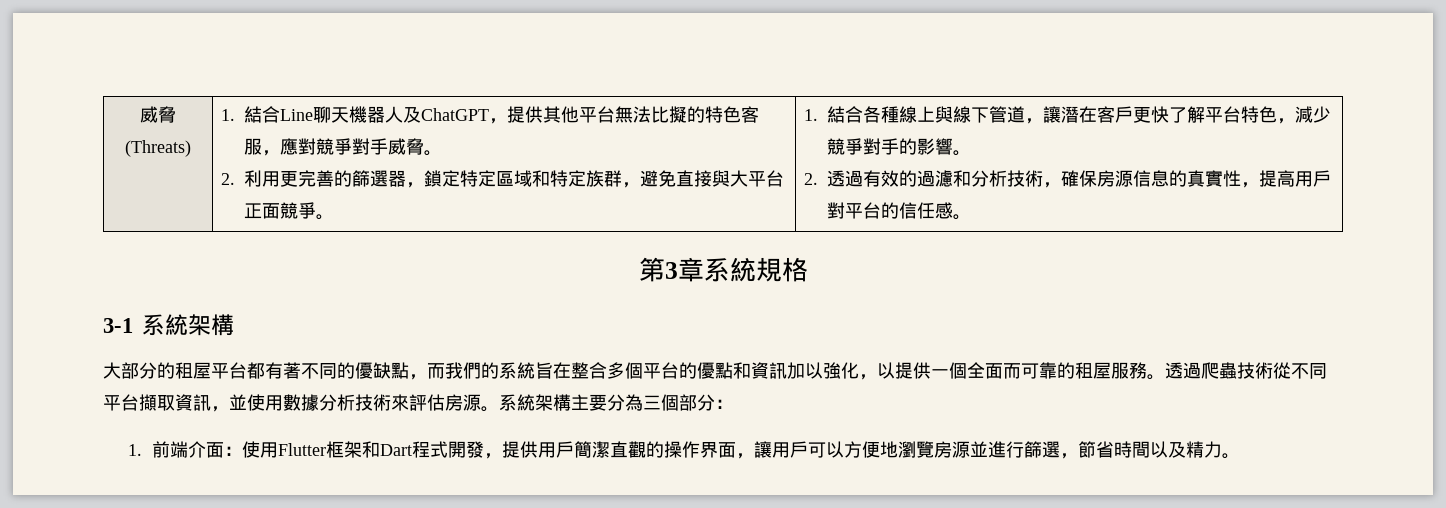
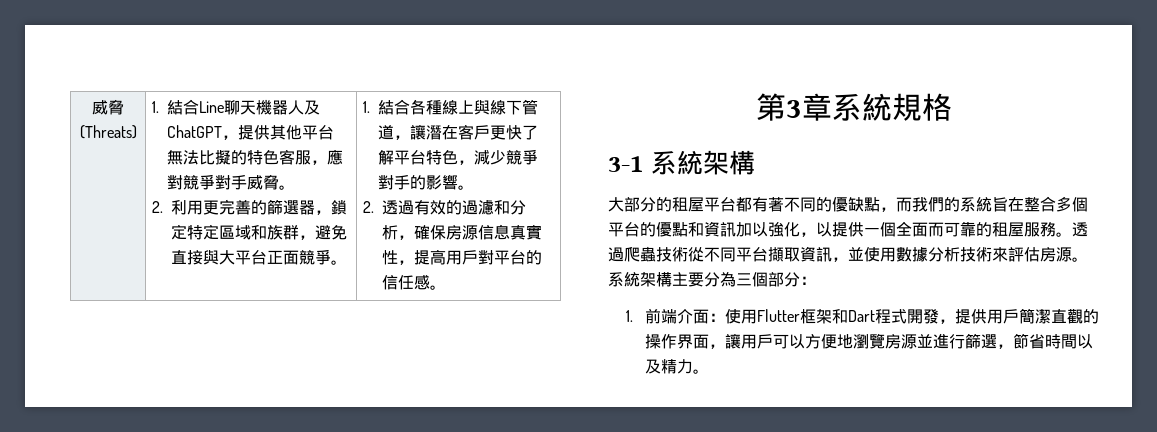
- 2.利用更完善的篩選器，鎖定特定區域和特定族群，避免直接與大平台正面競爭。
+ 2.利用更完善的篩選器，鎖定特定區域和族群，避免直接與大平台正面競爭。
- 2.透過有效的過濾和分析技術，確保房源信息的真實性，提高用戶對平台的信任感。
+ 2.透過有效的過濾和分析，確保房源信息真實性，提高用戶對平台的信任感。

